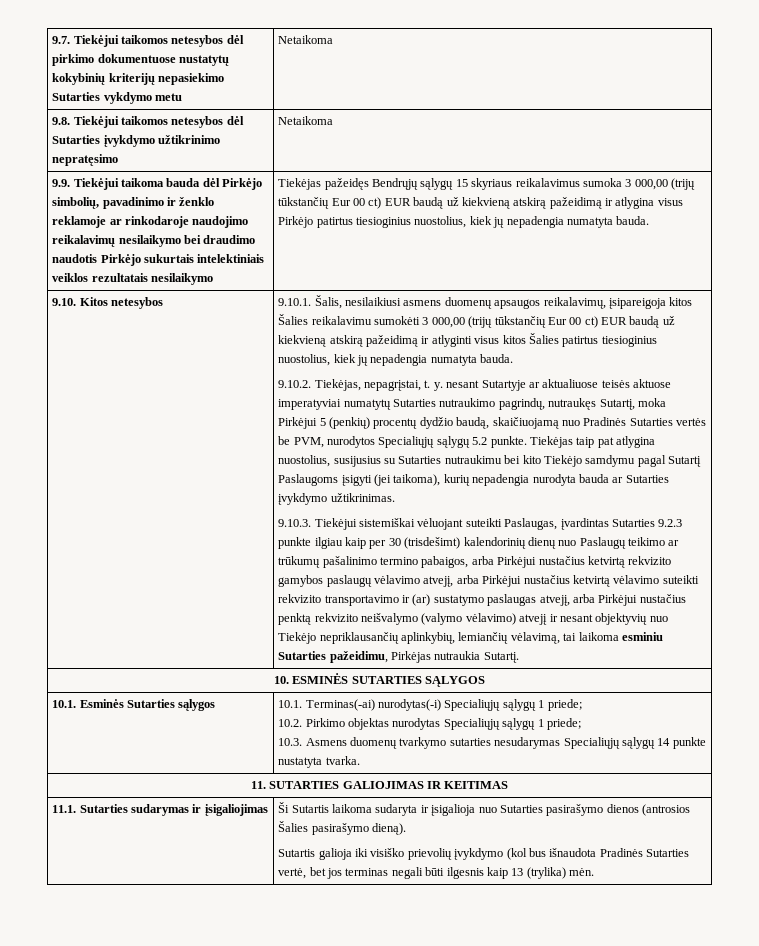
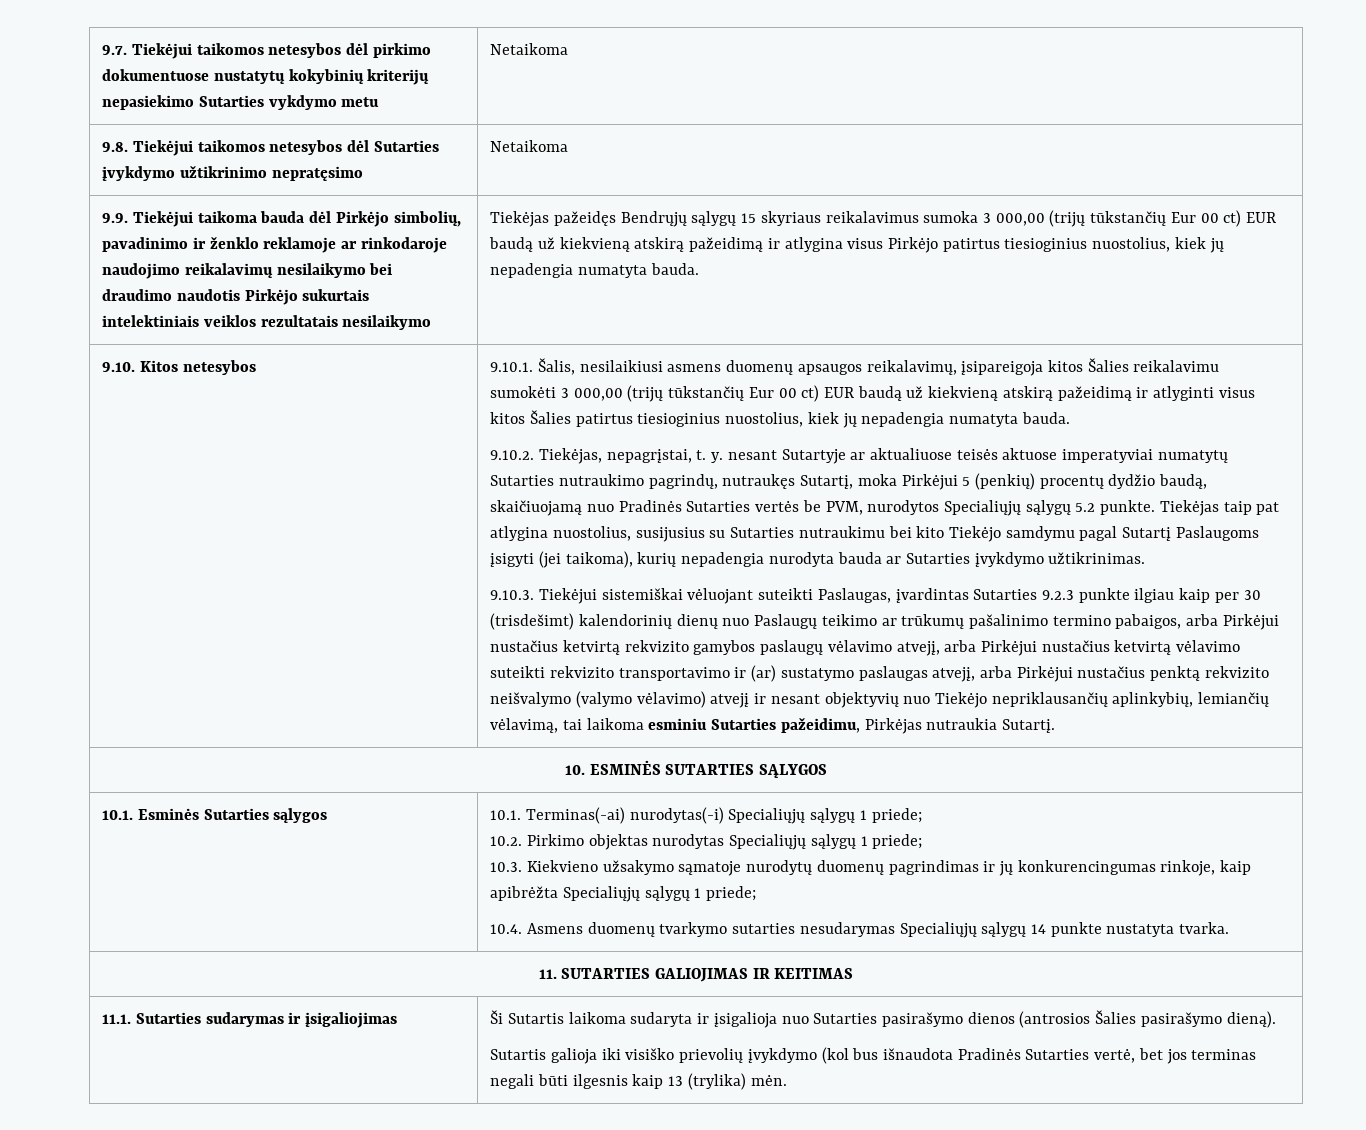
- 10.3. Asmens duomenų tvarkymo sutarties nesudarymas Specialiųjų sąlygų 14 punkte nustatyta tvarka.
+ 10.3. Kiekvieno užsakymo sąmatoje nurodytų duomenų pagrindimas ir jų konkurencingumas rinkoje, kaip apibrėžta Specialiųjų sąlygų 1 priede;
+ 10.4. Asmens duomenų tvarkymo sutarties nesudarymas Specialiųjų sąlygų 14 punkte nustatyta tvarka.

